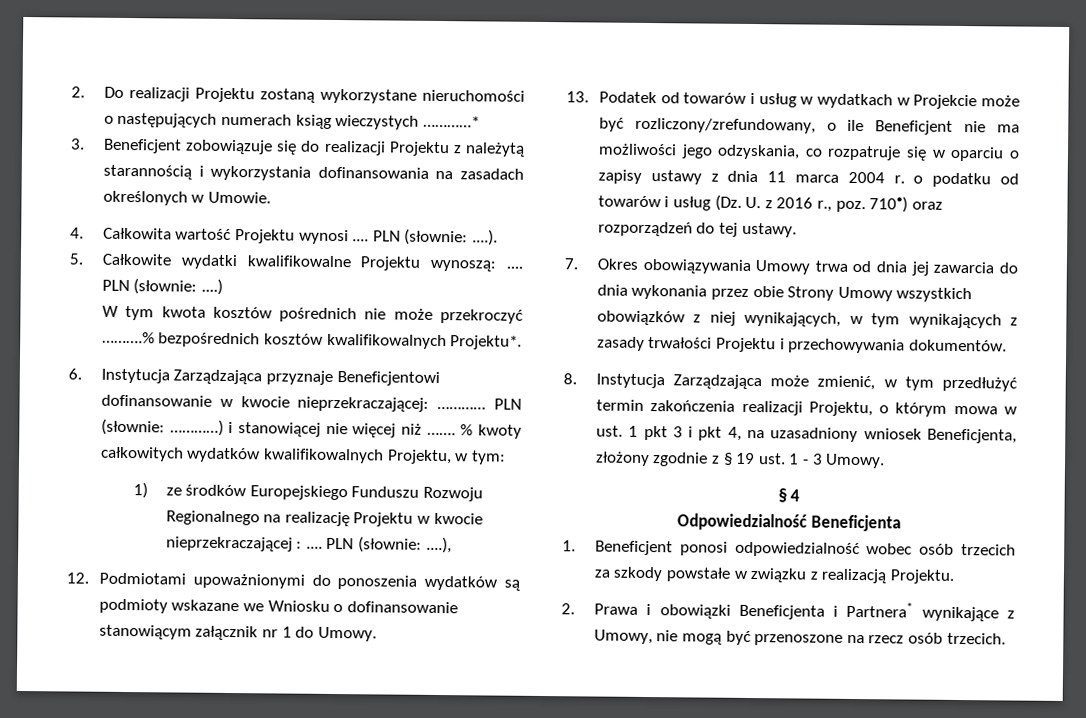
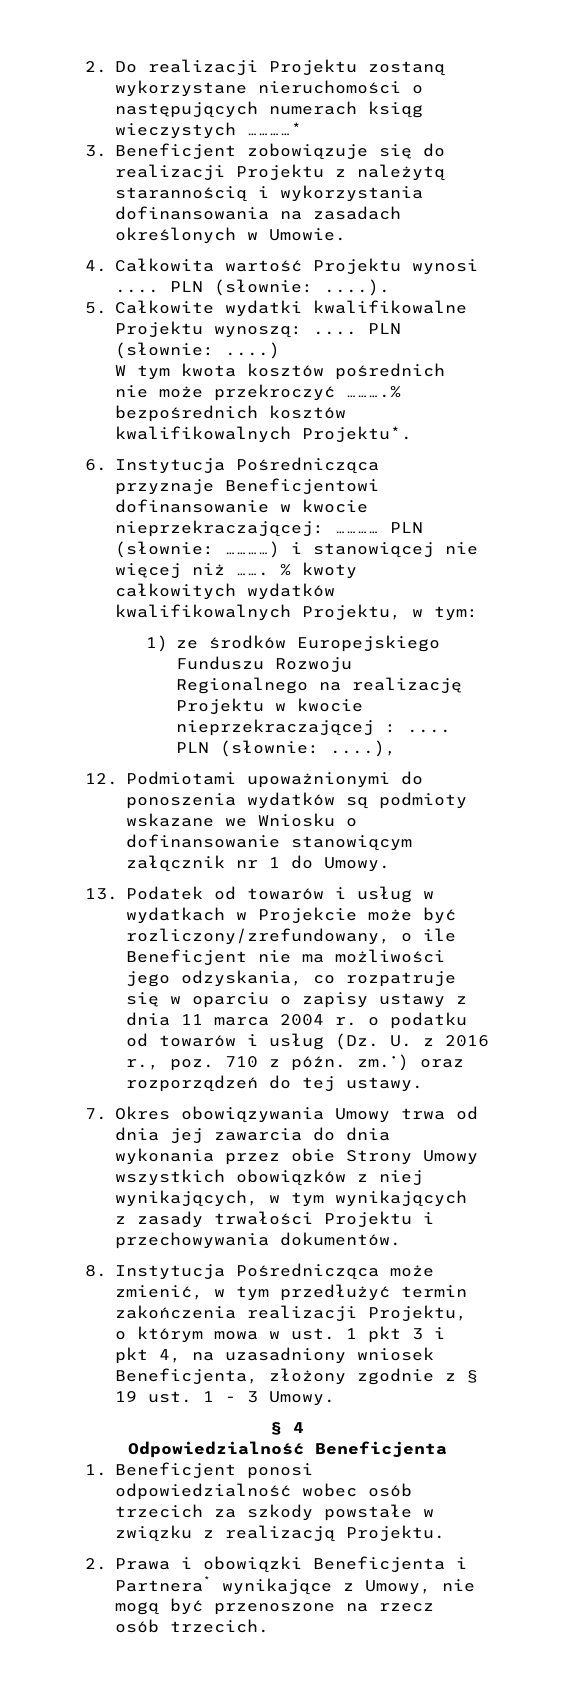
- 6. Instytucja Zarządzająca przyznaje Beneficjentowi dofinansowanie w kwocie nieprzekraczającej: …………
+ 6. Instytucja Pośrednicząca przyznaje Beneficjentowi dofinansowanie w kwocie nieprzekraczającej: …………
- 13. Podatek od towarów i usług w wydatkach w Projekcie może być rozliczony/zrefundowany, o ile Beneficjent nie ma możliwości jego odzyskania, co rozpatruje się w oparciu o zapisy ustawy z dnia 11 marca 2004 r. o podatku od towarów i usług (Dz. U. z 2016 r., poz. 710•) oraz rozporządzeń do tej ustawy.
+ 13. Podatek od towarów i usług w wydatkach w Projekcie może być rozliczony/zrefundowany, o ile Beneficjent nie ma możliwości jego odzyskania, co rozpatruje się w oparciu o zapisy ustawy z dnia 11 marca 2004 r. o podatku od towarów i usług (Dz. U. z 2016 r., poz. 710 z późn. zm.•) oraz rozporządzeń do tej ustawy.
- 8. Instytucja Zarządzająca może zmienić, w tym przedłużyć termin zakończenia realizacji Projektu, o którym mowa w ust. 1 pkt 3 i pkt 4, na uzasadniony wniosek Beneficjenta, złożony zgodnie z § 19 ust. 1 - 3 Umowy.
+ 8. Instytucja Pośrednicząca może zmienić, w tym przedłużyć termin zakończenia realizacji Projektu, o którym mowa w ust. 1 pkt 3 i pkt 4, na uzasadniony wniosek Beneficjenta, złożony zgodnie z § 19 ust. 1 - 3 Umowy.

